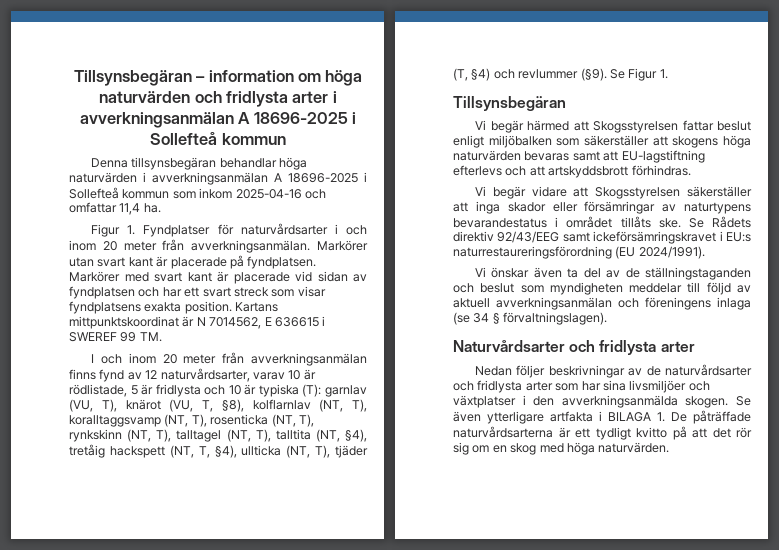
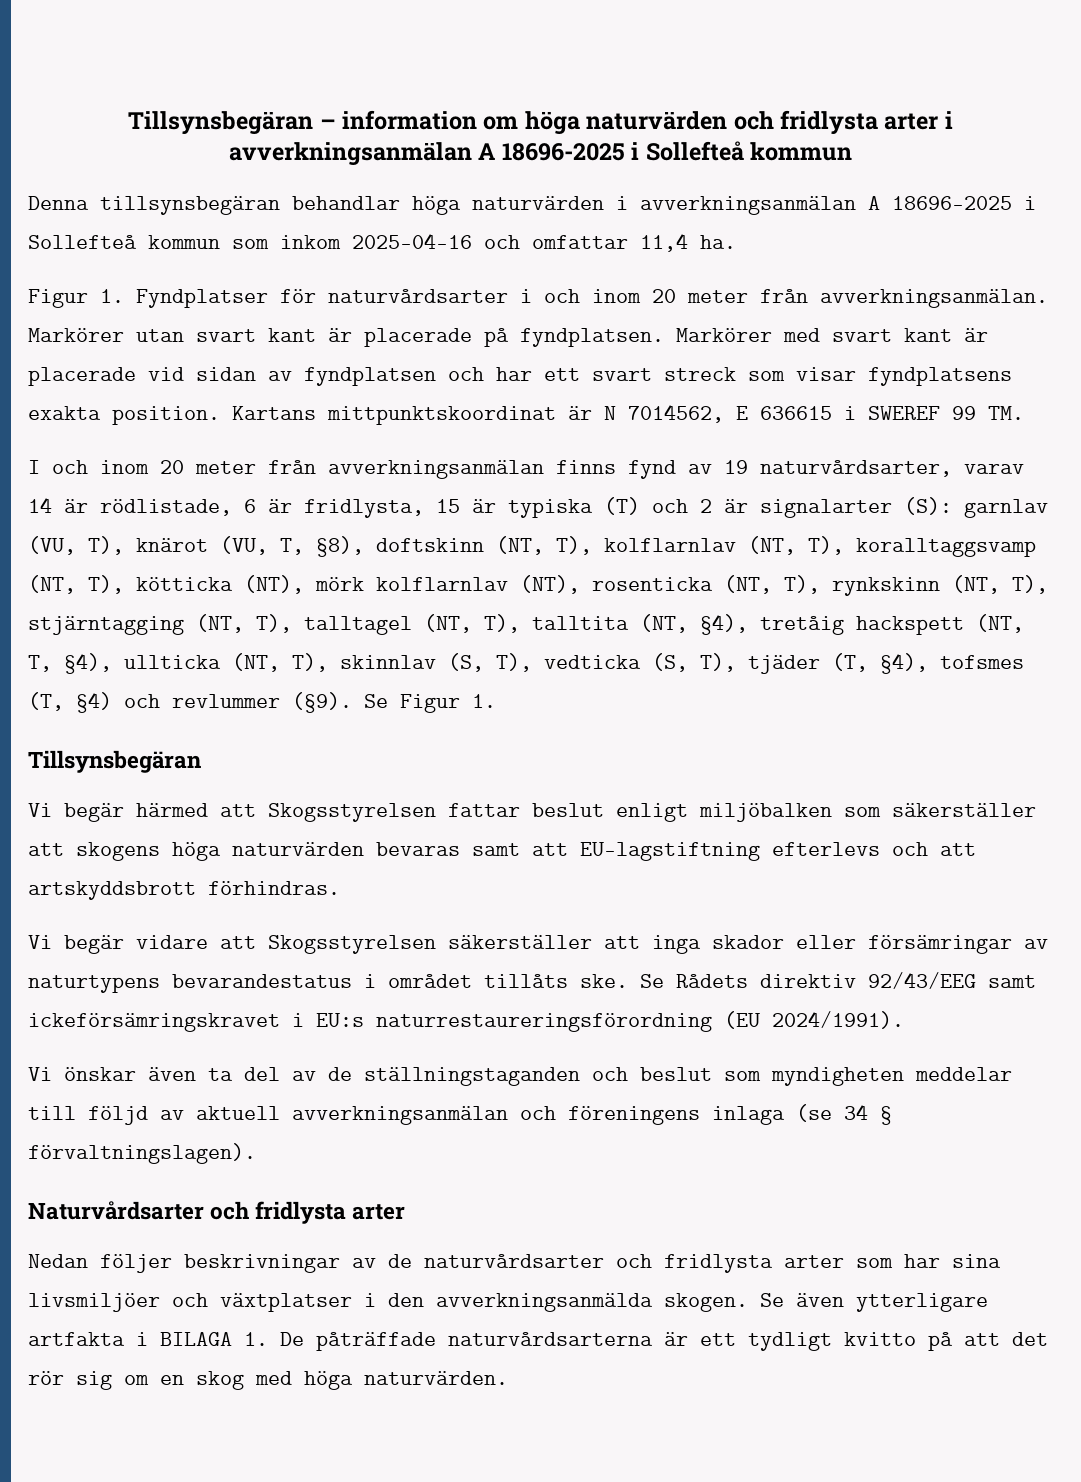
- I och inom 20 meter från avverkningsanmälan finns fynd av 12 naturvårdsarter, varav 10 är rödlistade, 5 är fridlysta och 10 är typiska (T): garnlav (VU, T), knärot (VU, T, §8), kolflarnlav (NT, T), koralltaggsvamp (NT, T), rosenticka (NT, T), rynkskinn (NT, T), talltagel (NT, T), talltita (NT, §4), tretåig hackspett (NT, T, §4), ullticka (NT, T), tjäder (T, §4) och revlummer (§9).
+ I och inom 20 meter från avverkningsanmälan finns fynd av 19 naturvårdsarter, varav 14 är rödlistade, 6 är fridlysta, 15 är typiska (T) och 2 är signalarter (S): garnlav (VU, T), knärot (VU, T, §8), doftskinn (NT, T), kolflarnlav (NT, T), koralltaggsvamp (NT, T), kötticka (NT), mörk kolflarnlav (NT), rosenticka (NT, T), rynkskinn (NT, T), stjärntagging (NT, T), talltagel (NT, T), talltita (NT, §4), tretåig hackspett (NT, T, §4), ullticka (NT, T), skinnlav (S, T), vedticka (S, T), tjäder (T, §4), tofsmes (T, §4) och revlummer (§9).

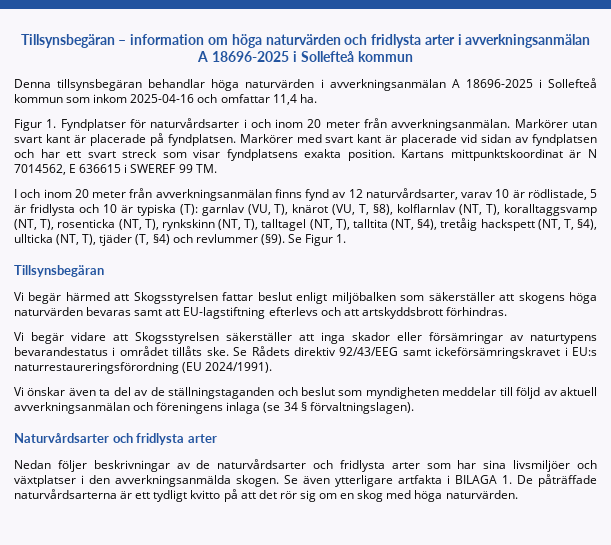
- I och inom 20 meter från avverkningsanmälan finns fynd av 19 naturvårdsarter, varav 14 är rödlistade, 6 är fridlysta, 15 är typiska (T) och 2 är signalarter (S): garnlav (VU, T), knärot (VU, T, §8), doftskinn (NT, T), kolflarnlav (NT, T), koralltaggsvamp (NT, T), kötticka (NT), mörk kolflarnlav (NT), rosenticka (NT, T), rynkskinn (NT, T), stjärntagging (NT, T), talltagel (NT, T), talltita (NT, §4), tretåig hackspett (NT, T, §4), ullticka (NT, T), skinnlav (S, T), vedticka (S, T), tjäder (T, §4), tofsmes (T, §4) och revlummer (§9).
+ I och inom 20 meter från avverkningsanmälan finns fynd av 12 naturvårdsarter, varav 10 är rödlistade, 5 är fridlysta och 10 är typiska (T): garnlav (VU, T), knärot (VU, T, §8), kolflarnlav (NT, T), koralltaggsvamp (NT, T), rosenticka (NT, T), rynkskinn (NT, T), talltagel (NT, T), talltita (NT, §4), tretåig hackspett (NT, T, §4), ullticka (NT, T), tjäder (T, §4) och revlummer (§9).

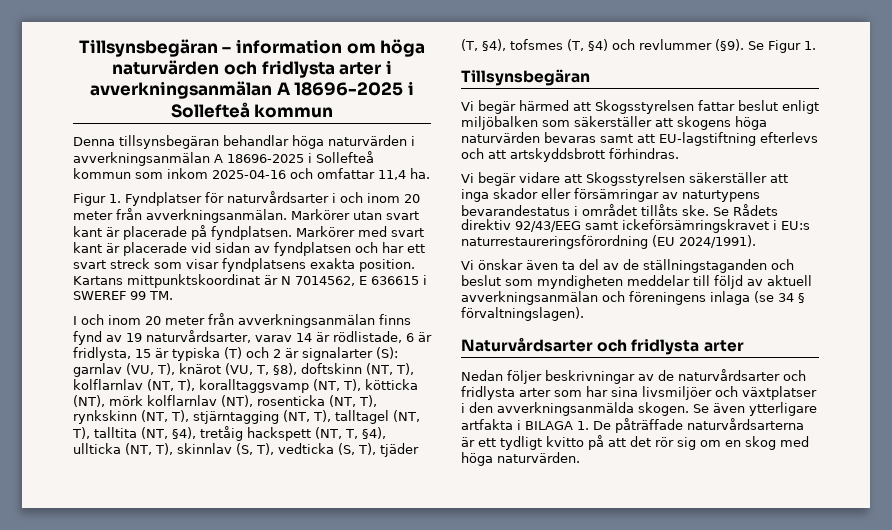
- I och inom 20 meter från avverkningsanmälan finns fynd av 12 naturvårdsarter, varav 10 är rödlistade, 5 är fridlysta och 10 är typiska (T): garnlav (VU, T), knärot (VU, T, §8), kolflarnlav (NT, T), koralltaggsvamp (NT, T), rosenticka (NT, T), rynkskinn (NT, T), talltagel (NT, T), talltita (NT, §4), tretåig hackspett (NT, T, §4), ullticka (NT, T), tjäder (T, §4) och revlummer (§9).
+ I och inom 20 meter från avverkningsanmälan finns fynd av 19 naturvårdsarter, varav 14 är rödlistade, 6 är fridlysta, 15 är typiska (T) och 2 är signalarter (S): garnlav (VU, T), knärot (VU, T, §8), doftskinn (NT, T), kolflarnlav (NT, T), koralltaggsvamp (NT, T), kötticka (NT), mörk kolflarnlav (NT), rosenticka (NT, T), rynkskinn (NT, T), stjärntagging (NT, T), talltagel (NT, T), talltita (NT, §4), tretåig hackspett (NT, T, §4), ullticka (NT, T), skinnlav (S, T), vedticka (S, T), tjäder (T, §4), tofsmes (T, §4) och revlummer (§9).

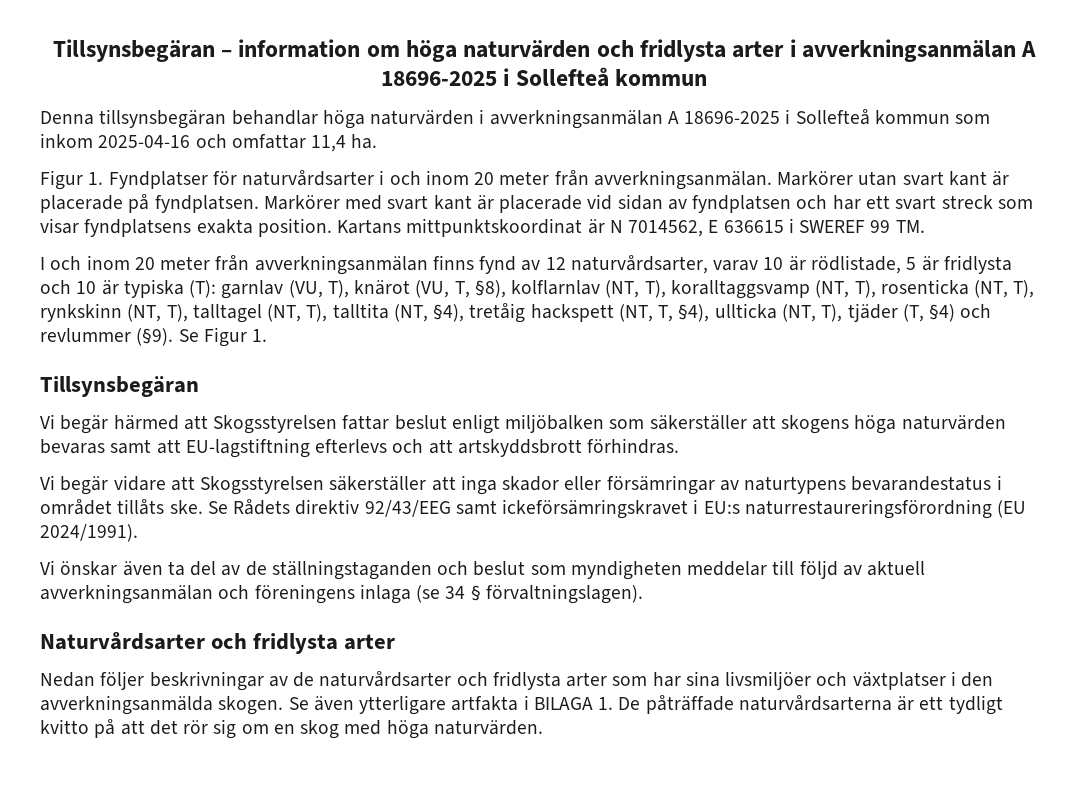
- I och inom 20 meter från avverkningsanmälan finns fynd av 19 naturvårdsarter, varav 14 är rödlistade, 6 är fridlysta, 15 är typiska (T) och 2 är signalarter (S): garnlav (VU, T), knärot (VU, T, §8), doftskinn (NT, T), kolflarnlav (NT, T), koralltaggsvamp (NT, T), kötticka (NT), mörk kolflarnlav (NT), rosenticka (NT, T), rynkskinn (NT, T), stjärntagging (NT, T), talltagel (NT, T), talltita (NT, §4), tretåig hackspett (NT, T, §4), ullticka (NT, T), skinnlav (S, T), vedticka (S, T), tjäder (T, §4), tofsmes (T, §4) och revlummer (§9).
+ I och inom 20 meter från avverkningsanmälan finns fynd av 12 naturvårdsarter, varav 10 är rödlistade, 5 är fridlysta och 10 är typiska (T): garnlav (VU, T), knärot (VU, T, §8), kolflarnlav (NT, T), koralltaggsvamp (NT, T), rosenticka (NT, T), rynkskinn (NT, T), talltagel (NT, T), talltita (NT, §4), tretåig hackspett (NT, T, §4), ullticka (NT, T), tjäder (T, §4) och revlummer (§9).

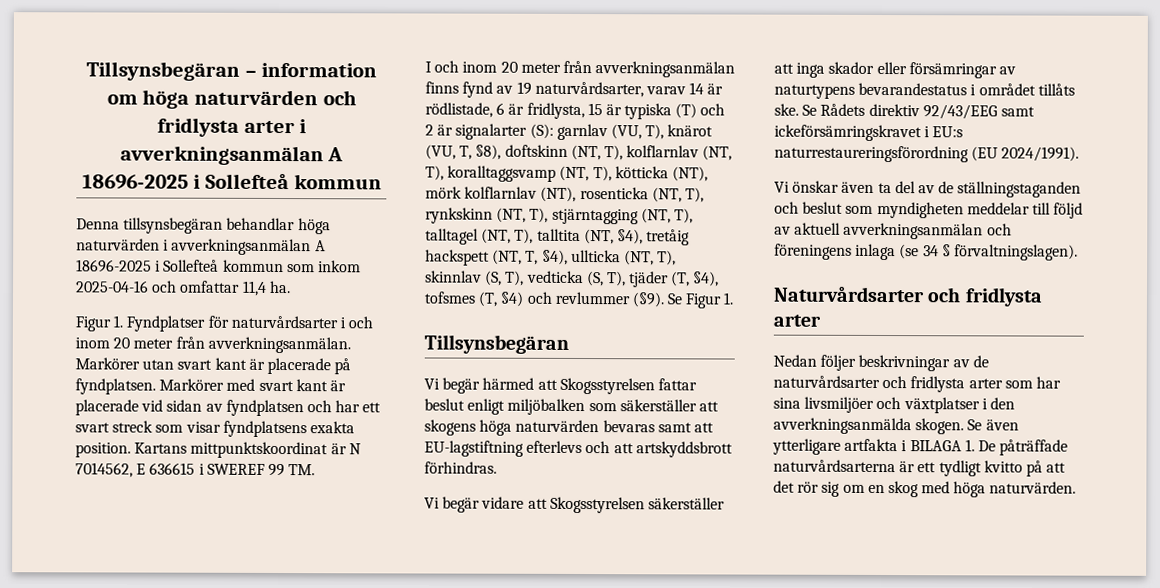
- I och inom 20 meter från avverkningsanmälan finns fynd av 12 naturvårdsarter, varav 10 är rödlistade, 5 är fridlysta och 10 är typiska (T): garnlav (VU, T), knärot (VU, T, §8), kolflarnlav (NT, T), koralltaggsvamp (NT, T), rosenticka (NT, T), rynkskinn (NT, T), talltagel (NT, T), talltita (NT, §4), tretåig hackspett (NT, T, §4), ullticka (NT, T), tjäder (T, §4) och revlummer (§9).
+ I och inom 20 meter från avverkningsanmälan finns fynd av 19 naturvårdsarter, varav 14 är rödlistade, 6 är fridlysta, 15 är typiska (T) och 2 är signalarter (S): garnlav (VU, T), knärot (VU, T, §8), doftskinn (NT, T), kolflarnlav (NT, T), koralltaggsvamp (NT, T), kötticka (NT), mörk kolflarnlav (NT), rosenticka (NT, T), rynkskinn (NT, T), stjärntagging (NT, T), talltagel (NT, T), talltita (NT, §4), tretåig hackspett (NT, T, §4), ullticka (NT, T), skinnlav (S, T), vedticka (S, T), tjäder (T, §4), tofsmes (T, §4) och revlummer (§9).

